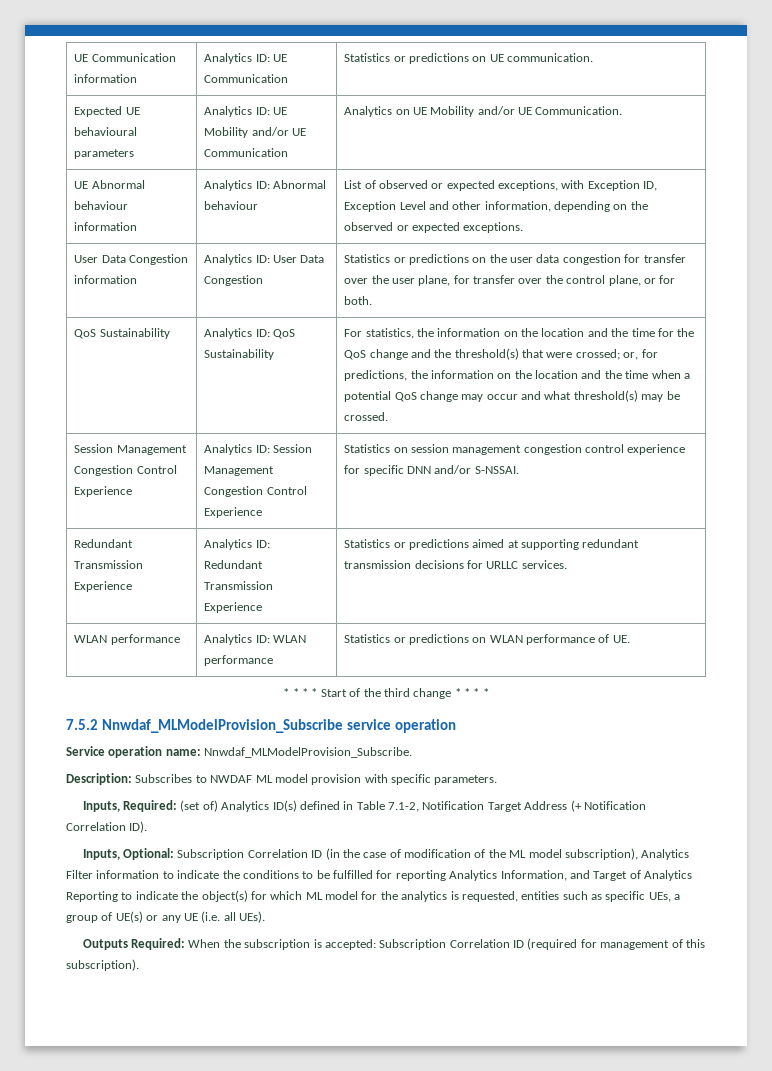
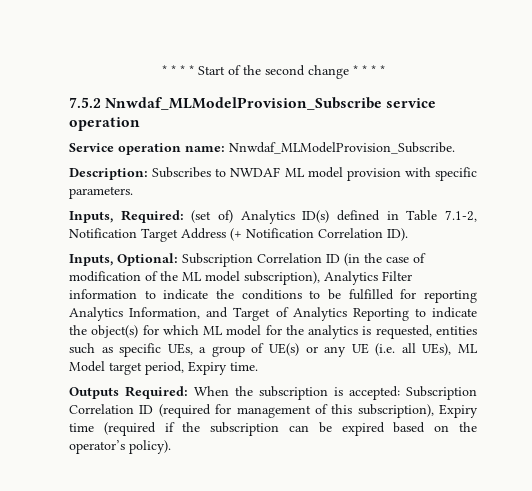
- UE Communication information | Analytics ID: UE Communication | Statistics or predictions on UE communication.
- Expected UE behavioural parameters | Analytics ID: UE Mobility and/or UE Communication | Analytics on UE Mobility and/or UE Communication.
- UE Abnormal behaviour information | Analytics ID: Abnormal behaviour | List of observed or expected exceptions, with Exception ID, Exception Level and other information, depending on the observed or expected exceptions.
- User Data Congestion information | Analytics ID: User Data Congestion | Statistics or predictions on the user data congestion for transfer over the user plane, for transfer over the control plane, or for both.
- QoS Sustainability | Analytics ID: QoS Sustainability | For statistics, the information on the location and the time for the QoS change and the threshold(s) that were crossed; or, for predictions, the information on the location and the time when a potential QoS change may occur and what threshold(s) may be crossed.
- Session Management Congestion Control Experience | Analytics ID: Session Management Congestion Control Experience | Statistics on session management congestion control experience for specific DNN and/or S-NSSAI.
- Redundant Transmission Experience | Analytics ID: Redundant Transmission Experience | Statistics or predictions aimed at supporting redundant transmission decisions for URLLC services.
- WLAN performance | Analytics ID: WLAN performance | Statistics or predictions on WLAN performance of UE.
- * * * * Start of the third change * * * *
+ * * * * Start of the second change * * * *
- Subscription Correlation ID (in the case of modification of the ML model subscription), Analytics Filter information to indicate the conditions to be fulfilled for reporting Analytics Information, and Target of Analytics Reporting to indicate the object(s) for which ML model for the analytics is requested, entities such as specific UEs, a group of UE(s) or any UE (i.e. all UEs).
+ Subscription Correlation ID (in the case of modification of the ML model subscription), Analytics Filter information to indicate the conditions to be fulfilled for reporting Analytics Information, and Target of Analytics Reporting to indicate the object(s) for which ML model for the analytics is requested, entities such as specific UEs, a group of UE(s) or any UE (i.e. all UEs), ML Model target period, Expiry time.
- Outputs Required: When the subscription is accepted: Subscription Correlation ID (required for management of this subscription).
+ Outputs Required: When the subscription is accepted: Subscription Correlation ID (required for management of this subscription), Expiry time (required if the subscription can be expired based on the operator’s policy).

